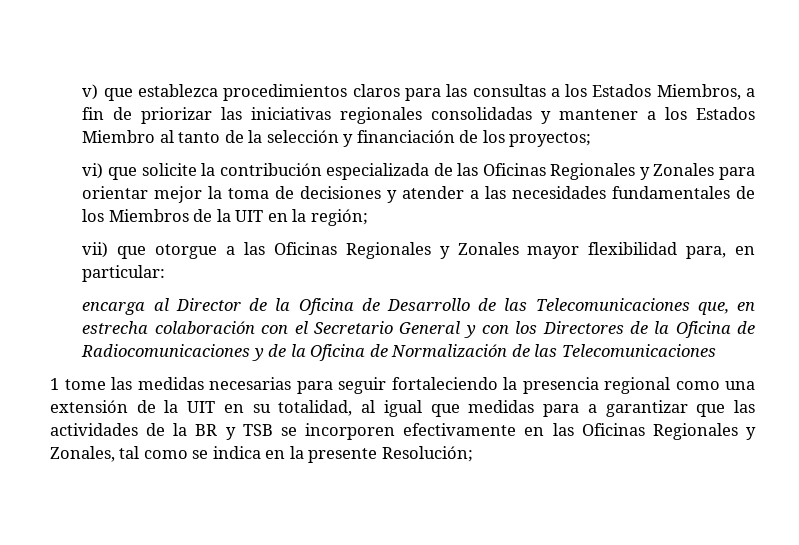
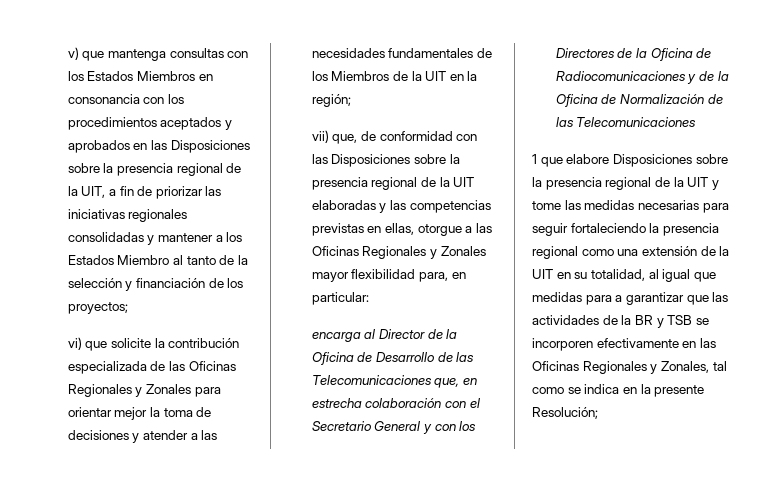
- v) que establezca procedimientos claros para las consultas a los Estados Miembros, a fin de priorizar las iniciativas regionales consolidadas y mantener a los Estados Miembro al tanto de la selección y financiación de los proyectos;
+ v) que mantenga consultas con los Estados Miembros en consonancia con los procedimientos aceptados y aprobados en las Disposiciones sobre la presencia regional de la UIT, a fin de priorizar las iniciativas regionales consolidadas y mantener a los Estados Miembro al tanto de la selección y financiación de los proyectos;
- vii) que otorgue a las Oficinas Regionales y Zonales mayor flexibilidad para, en particular:
+ vii) que, de conformidad con las Disposiciones sobre la presencia regional de la UIT elaboradas y las competencias previstas en ellas, otorgue a las Oficinas Regionales y Zonales mayor flexibilidad para, en particular:
- 1 tome las medidas necesarias para seguir fortaleciendo la presencia regional como una extensión de la UIT en su totalidad, al igual que medidas para a garantizar que las actividades de la BR y TSB se incorporen efectivamente en las Oficinas Regionales y Zonales, tal como se indica en la presente Resolución;
+ 1 que elabore Disposiciones sobre la presencia regional de la UIT y tome las medidas necesarias para seguir fortaleciendo la presencia regional como una extensión de la UIT en su totalidad, al igual que medidas para a garantizar que las actividades de la BR y TSB se incorporen efectivamente en las Oficinas Regionales y Zonales, tal como se indica en la presente Resolución;

